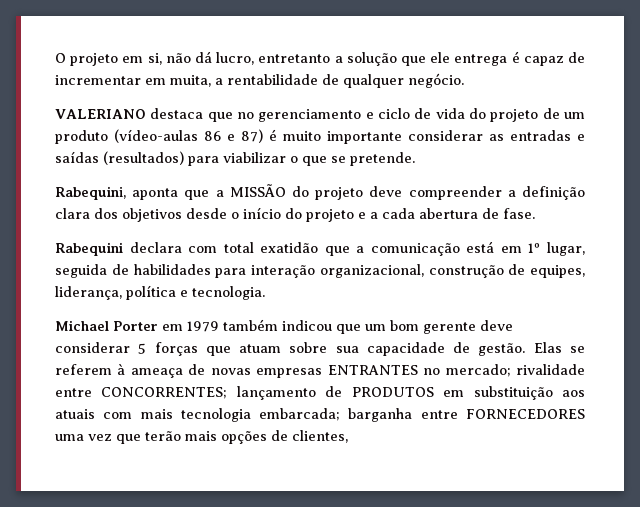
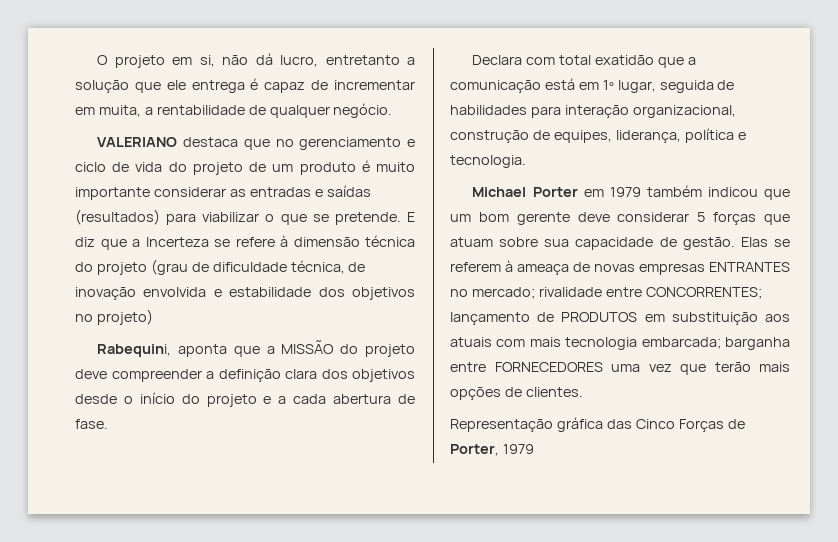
- VALERIANO destaca que no gerenciamento e ciclo de vida do projeto de um produto (vídeo-aulas 86 e 87) é muito importante considerar as entradas e saídas (resultados) para viabilizar o que se pretende.
+ VALERIANO destaca que no gerenciamento e ciclo de vida do projeto de um produto é muito importante considerar as entradas e saídas (resultados) para viabilizar o que se pretende. E diz que a Incerteza se refere à dimensão técnica do projeto (grau de dificuldade técnica, de inovação envolvida e estabilidade dos objetivos no projeto)
- Rabequini declara com total exatidão que a comunicação está em 1º lugar, seguida de habilidades para interação organizacional, construção de equipes, liderança, política e tecnologia.
+ Declara com total exatidão que a comunicação está em 1º lugar, seguida de habilidades para interação organizacional, construção de equipes, liderança, política e tecnologia.
- Elas se referem à ameaça de novas empresas ENTRANTES no mercado; rivalidade entre CONCORRENTES; lançamento de PRODUTOS em substituição aos atuais com mais tecnologia embarcada; barganha entre FORNECEDORES uma vez que terão mais opções de clientes,
+ Elas se referem à ameaça de novas empresas ENTRANTES no mercado; rivalidade entre CONCORRENTES; lançamento de PRODUTOS em substituição aos atuais com mais tecnologia embarcada; barganha entre FORNECEDORES uma vez que terão mais opções de clientes.
+ Representação gráfica das Cinco Forças de Porter, 1979

